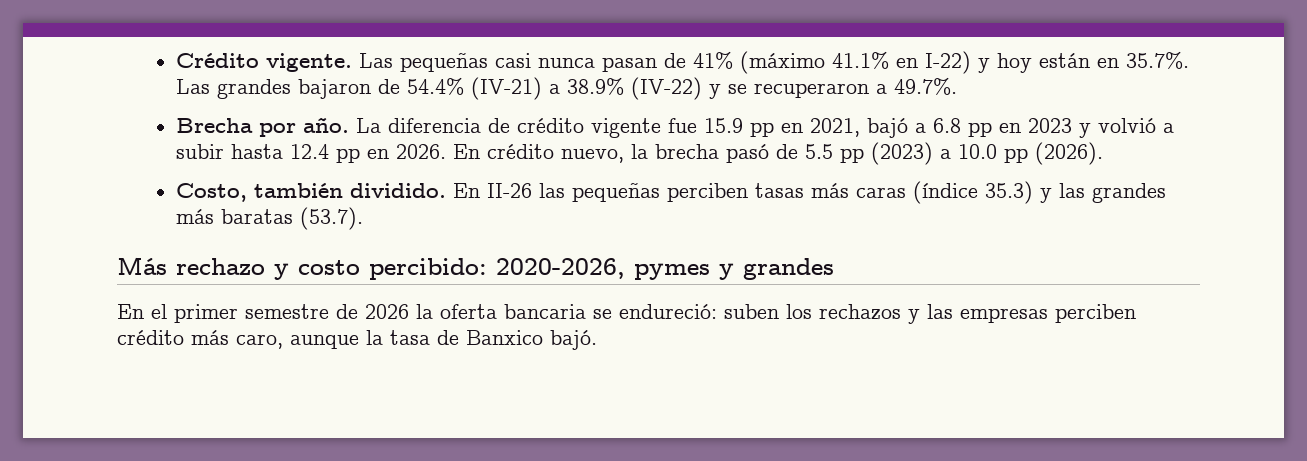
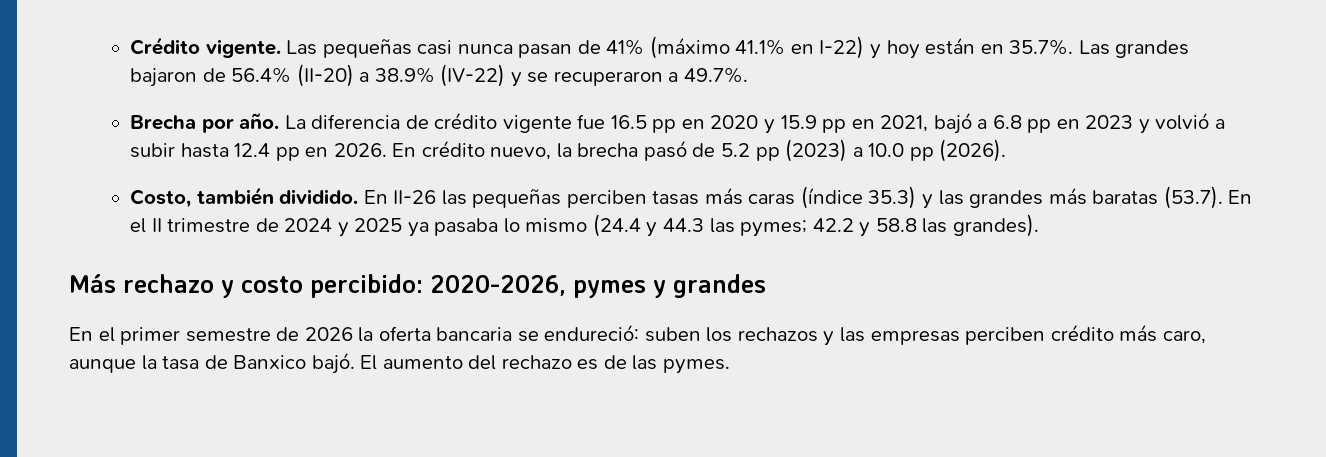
- Las pequeñas casi nunca pasan de 41% (máximo 41.1% en I-22) y hoy están en 35.7%. Las grandes bajaron de 54.4% (IV-21) a 38.9% (IV-22) y se recuperaron a 49.7%.
+ Las pequeñas casi nunca pasan de 41% (máximo 41.1% en I-22) y hoy están en 35.7%. Las grandes bajaron de 56.4% (II-20) a 38.9% (IV-22) y se recuperaron a 49.7%.
- La diferencia de crédito vigente fue 15.9 pp en 2021, bajó a 6.8 pp en 2023 y volvió a subir hasta 12.4 pp en 2026.
+ La diferencia de crédito vigente fue 16.5 pp en 2020 y 15.9 pp en 2021, bajó a 6.8 pp en 2023 y volvió a subir hasta 12.4 pp en 2026.
- En crédito nuevo, la brecha pasó de 5.5 pp (2023) a 10.0 pp (2026).
+ En crédito nuevo, la brecha pasó de 5.2 pp (2023) a 10.0 pp (2026).
- En II-26 las pequeñas perciben tasas más caras (índice 35.3) y las grandes más baratas (53.7).
+ En II-26 las pequeñas perciben tasas más caras (índice 35.3) y las grandes más baratas (53.7). En el II trimestre de 2024 y 2025 ya pasaba lo mismo (24.4 y 44.3 las pymes; 42.2 y 58.8 las grandes).
+ El aumento del rechazo es de las pymes.

